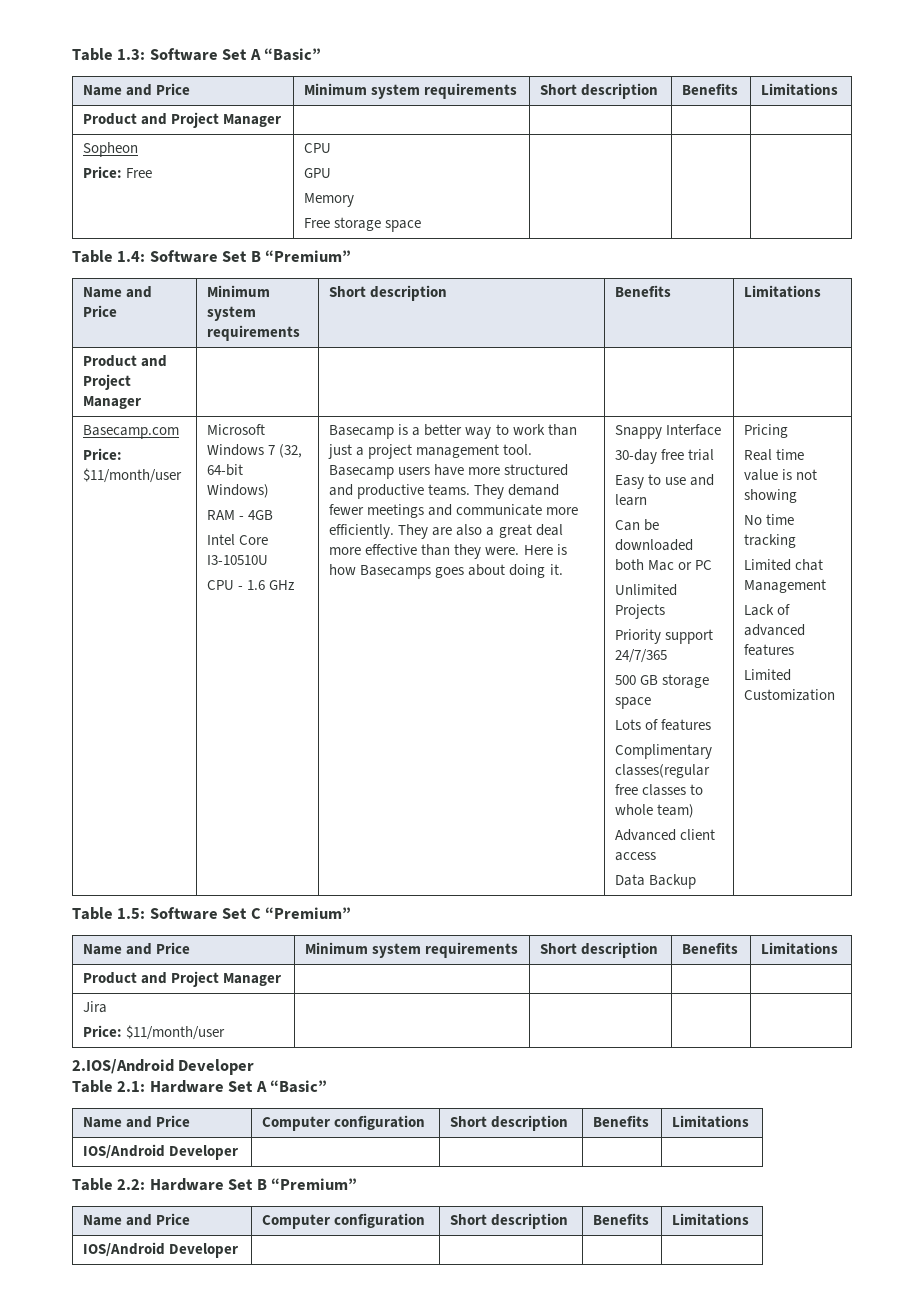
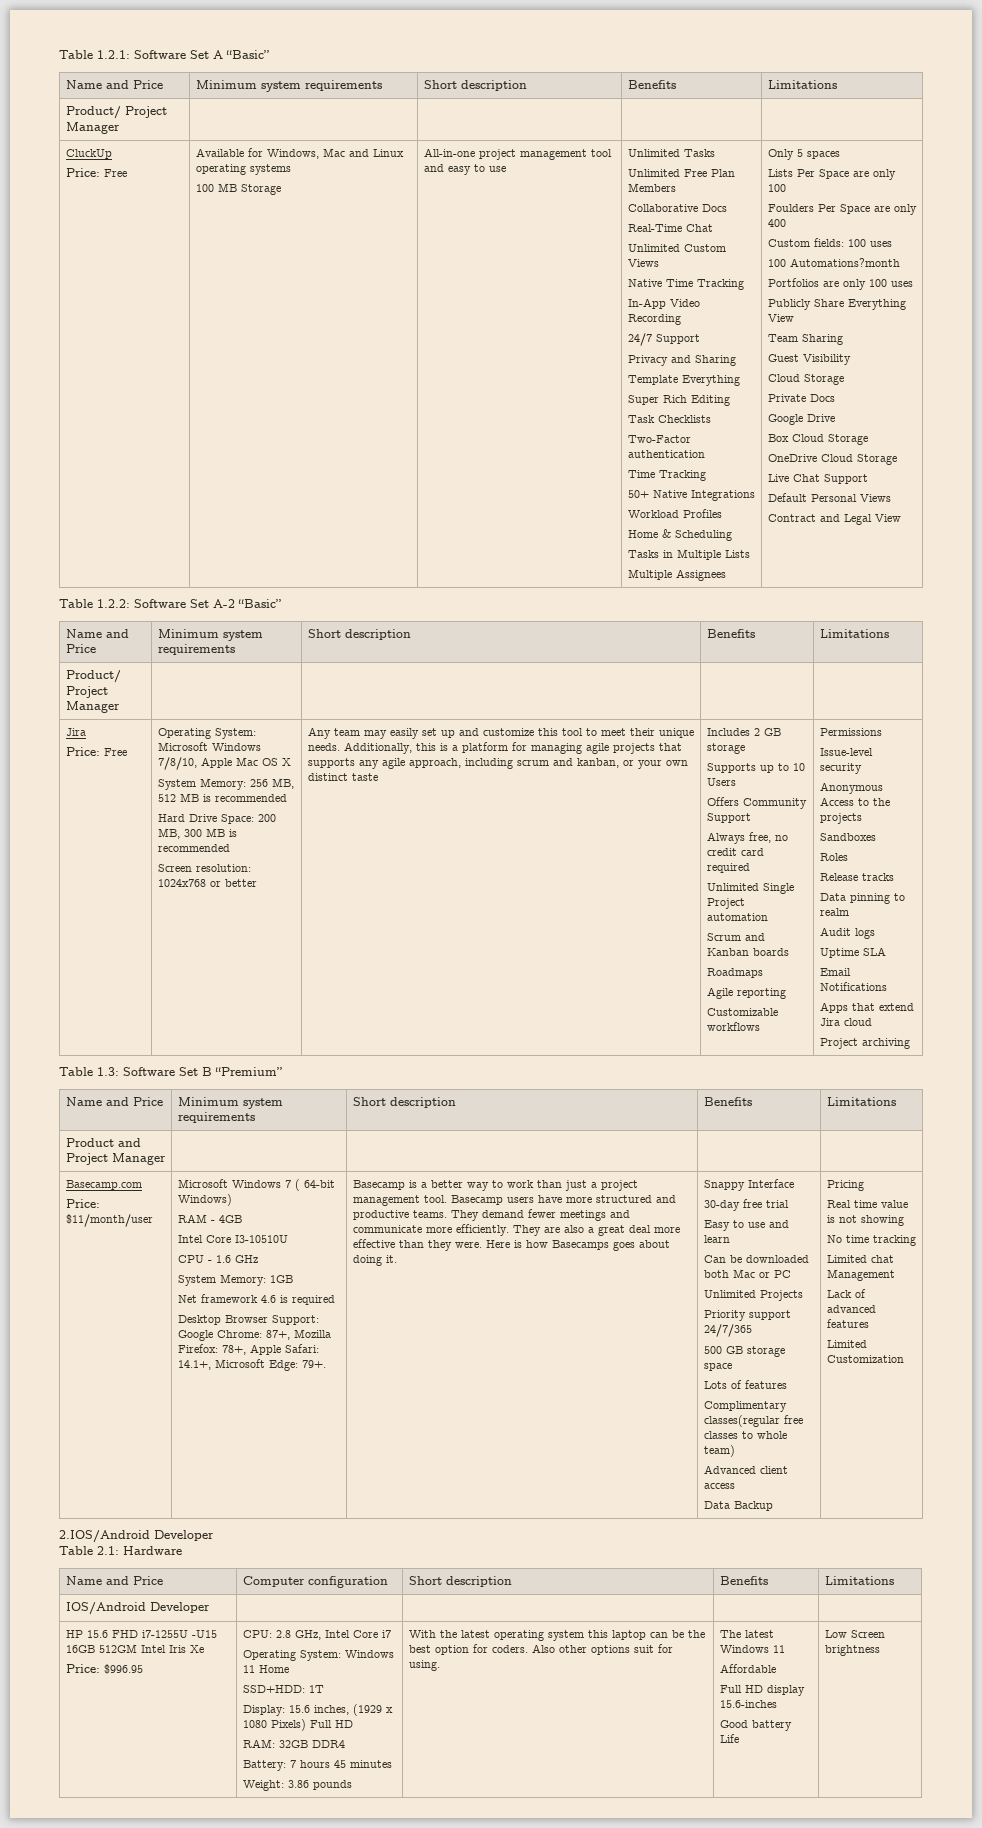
- Table 1.3: Software Set A “Basic”
+ Table 1.2.1: Software Set A “Basic”
  Name and Price | Minimum system requirements | Short description | Benefits | Limitations
- Product and Project Manager | | | |
- Sopheon
- Price: Free | CPU
- GPU
- Memory
- Free storage space | | |
- Table 1.4: Software Set B “Premium”
+ Product/ Project Manager | | | |
+ CluckUp
+ Price: Free | Available for Windows, Mac and Linux operating systems
+ 100 MB Storage | All-in-one project management tool and easy to use | Unlimited Tasks
+ Unlimited Free Plan Members
+ Collaborative Docs
+ Real-Time Chat
+ Unlimited Custom Views
+ Native Time Tracking
+ In-App Video Recording
+ 24/7 Support
+ Privacy and Sharing
+ Template Everything
+ Super Rich Editing
+ Task Checklists
+ Two-Factor authentication
+ Time Tracking
+ 50+ Native Integrations
+ Workload Profiles
+ Home & Scheduling
+ Tasks in Multiple Lists
+ Multiple Assignees | Only 5 spaces
+ Lists Per Space are only 100
+ Foulders Per Space are only 400
+ Custom fields: 100 uses
+ 100 Automations?month
+ Portfolios are only 100 uses
+ Publicly Share Everything View
+ Team Sharing
+ Guest Visibility
+ Cloud Storage
+ Private Docs
+ Google Drive
+ Box Cloud Storage
+ OneDrive Cloud Storage
+ Live Chat Support
+ Default Personal Views
+ Contract and Legal View
+ Table 1.2.2: Software Set A-2 “Basic”
+ Name and Price | Minimum system requirements | Short description | Benefits | Limitations
+ Product/ Project Manager | | | |
+ Jira
+ Price: Free | Operating System: Microsoft Windows 7/8/10, Apple Mac OS X
+ System Memory: 256 MB, 512 MB is recommended
+ Hard Drive Space: 200 MB, 300 MB is recommended
+ Screen resolution: 1024x768 or better | Any team may easily set up and customize this tool to meet their unique needs. Additionally, this is a platform for managing agile projects that supports any agile approach, including scrum and kanban, or your own distinct taste | Includes 2 GB storage
+ Supports up to 10 Users
+ Offers Community Support
+ Always free, no credit card required
+ Unlimited Single Project automation
+ Scrum and Kanban boards
+ Roadmaps
+ Agile reporting
+ Customizable workflows | Permissions
+ Issue-level security
+ Anonymous Access to the projects
+ Sandboxes
+ Roles
+ Release tracks
+ Data pinning to realm
+ Audit logs
+ Uptime SLA
+ Email Notifications
+ Apps that extend Jira cloud
+ Project archiving
+ Table 1.3: Software Set B “Premium”
- Microsoft Windows 7 (32, 64-bit Windows)
+ Microsoft Windows 7 ( 64-bit Windows)
+ System Memory: 1GB
+ Net framework 4.6 is required
+ Desktop Browser Support: Google Chrome: 87+, Mozilla Firefox: 78+, Apple Safari: 14.1+, Microsoft Edge: 79+.
- Table 1.5: Software Set C “Premium”
- Name and Price | Minimum system requirements | Short description | Benefits | Limitations
- Product and Project Manager | | | |
- Jira
- Price: $11/month/user | | | |
- Table 2.1: Hardware Set A “Basic”
+ Table 2.1: Hardware
- Table 2.2: Hardware Set B “Premium”
- Name and Price | Computer configuration | Short description | Benefits | Limitations
- IOS/Android Developer | | | |
+ HP 15.6 FHD i7-1255U -U15 16GB 512GM Intel Iris Xe
+ Price: $996.95 | CPU: 2.8 GHz, Intel Core i7
+ Operating System: Windows 11 Home
+ SSD+HDD: 1T
+ Display: 15.6 inches, (1929 x 1080 Pixels) Full HD
+ RAM: 32GB DDR4
+ Battery: 7 hours 45 minutes
+ Weight: 3.86 pounds | With the latest operating system this laptop can be the best option for coders. Also other options suit for using. | The latest Windows 11
+ Affordable
+ Full HD display 15.6-inches
+ Good battery Life | Low Screen brightness

